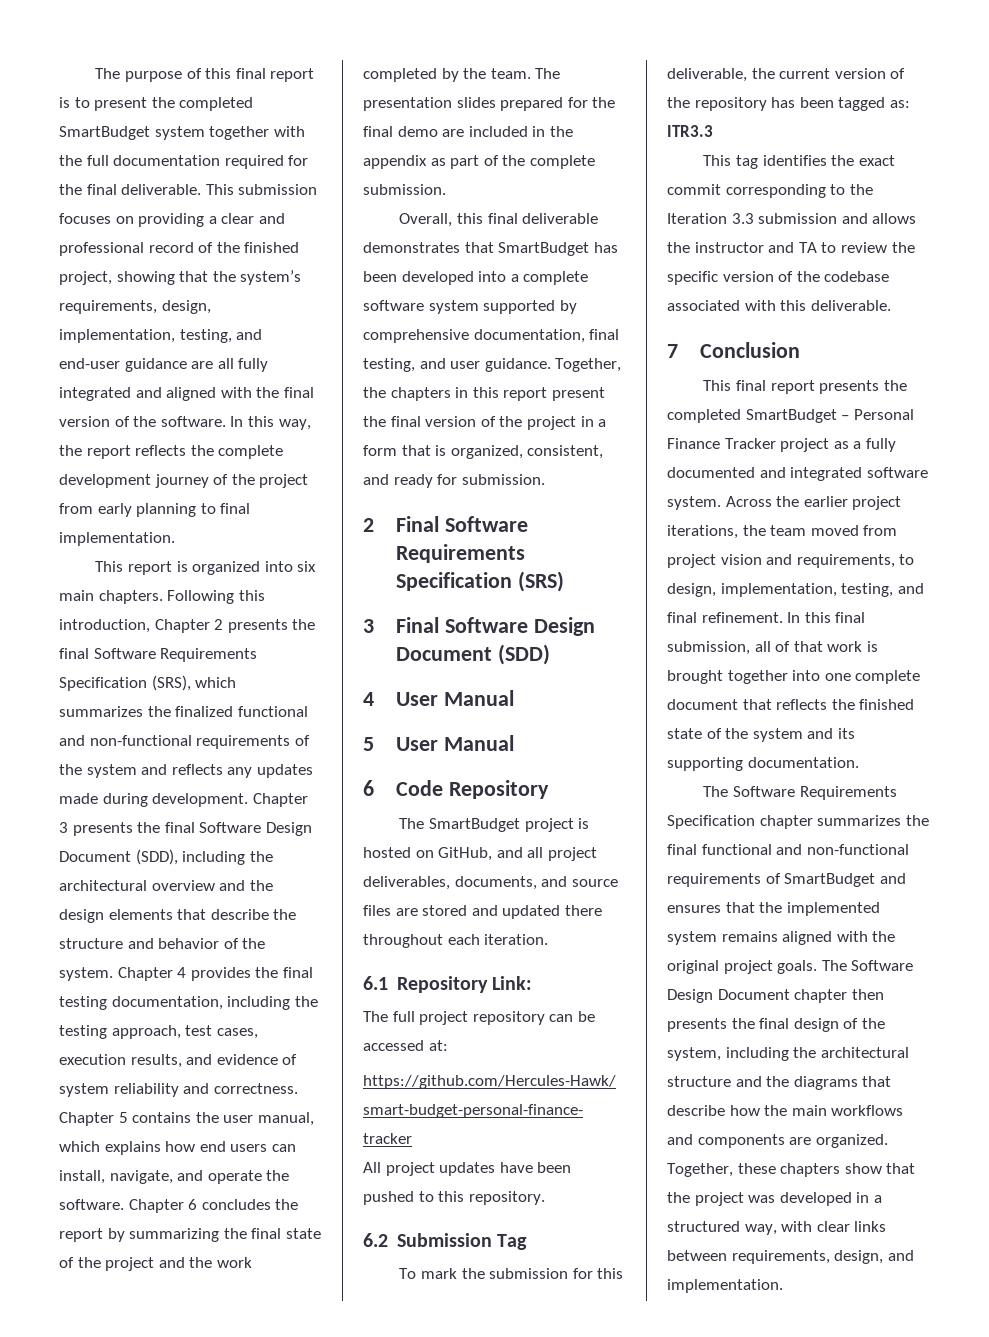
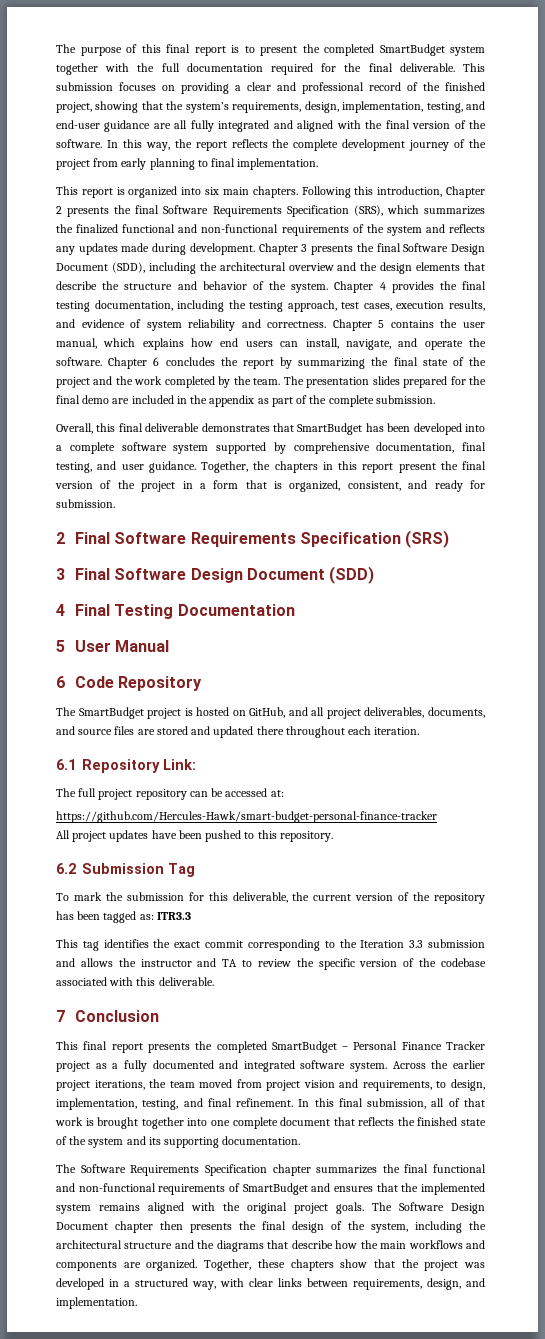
- 4 User Manual
+ 4 Final Testing Documentation

